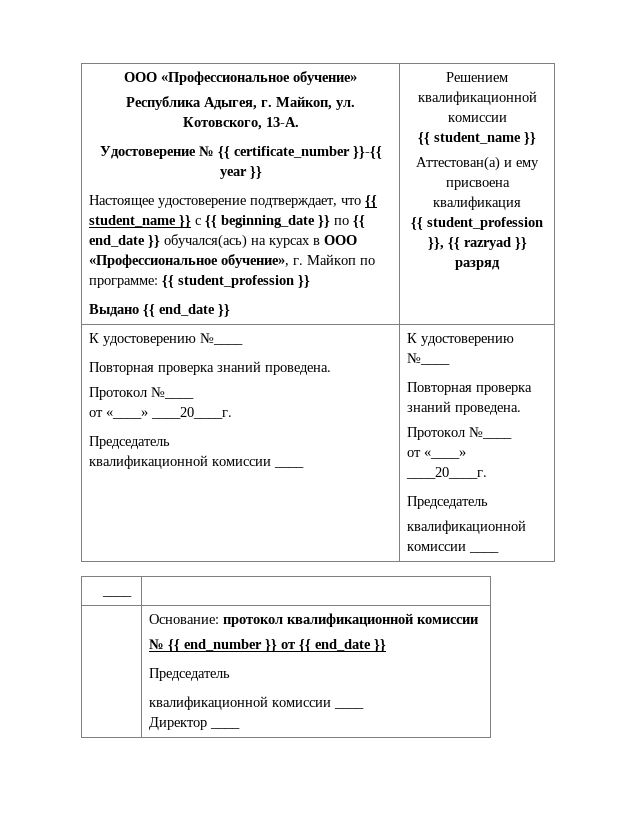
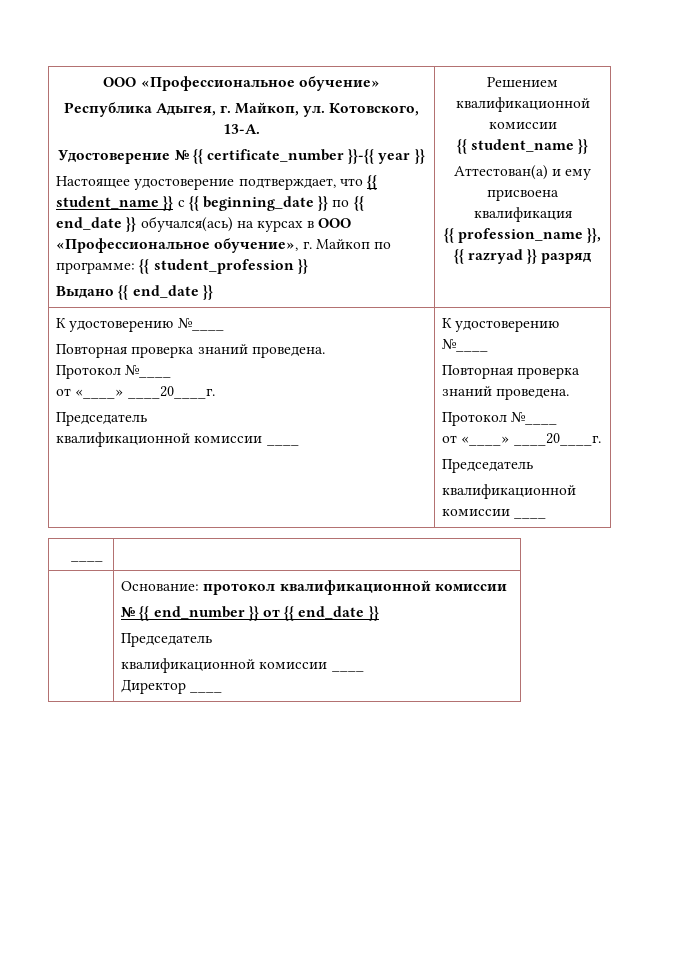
- {{ student_profession }}, {{ razryad }} разряд
+ {{ profession_name }}, {{ razryad }} разряд

